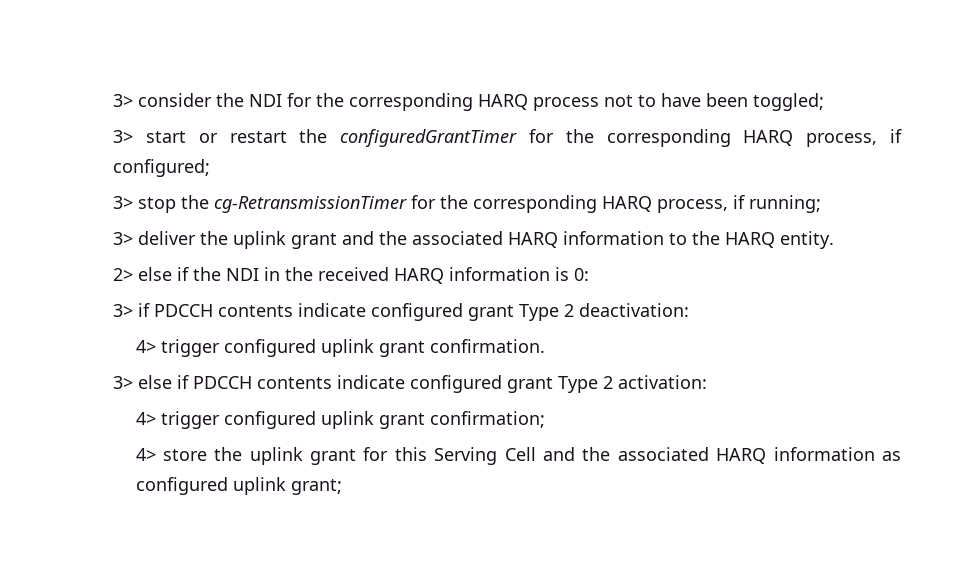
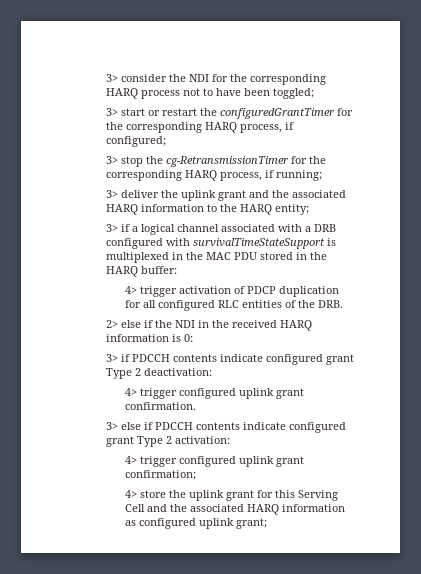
- 3> deliver the uplink grant and the associated HARQ information to the HARQ entity.
+ 3> deliver the uplink grant and the associated HARQ information to the HARQ entity;
+ 3> if a logical channel associated with a DRB configured with survivalTimeStateSupport is multiplexed in the MAC PDU stored in the HARQ buffer:
+ 4> trigger activation of PDCP duplication for all configured RLC entities of the DRB.

